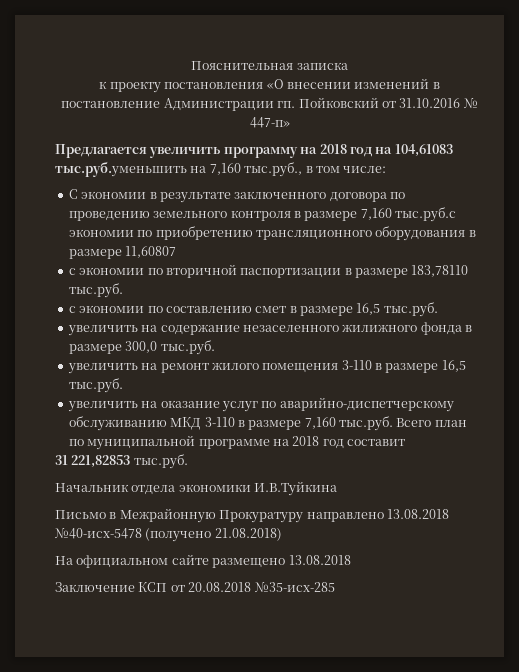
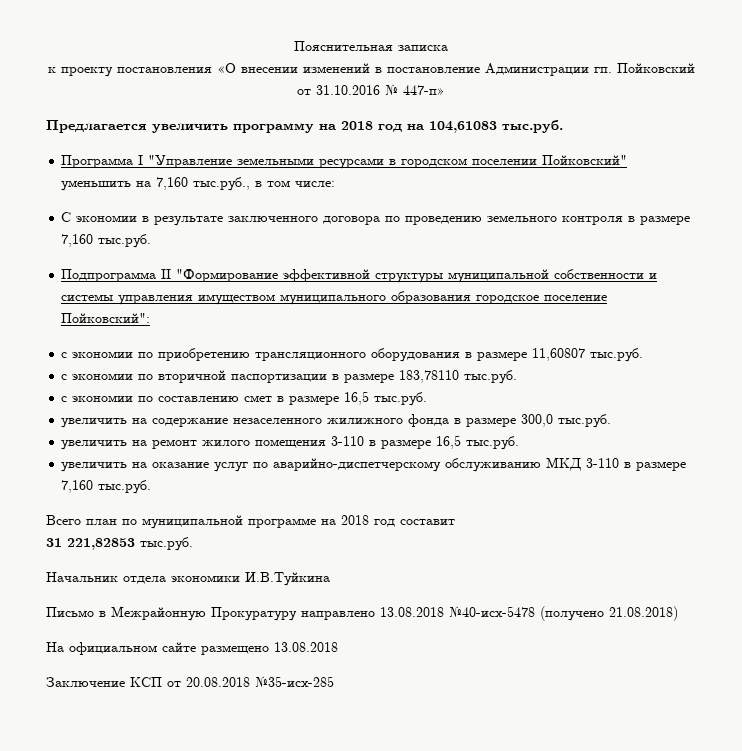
- Предлагается увеличить программу на 2018 год на 104,61083 тыс.руб.уменьшить на 7,160 тыс.руб., в том числе:
+ Предлагается увеличить программу на 2018 год на 104,61083 тыс.руб.
+ Программа I "Управление земельными ресурсами в городском поселении Пойковский" уменьшить на 7,160 тыс.руб., в том числе:
- С экономии в результате заключенного договора по проведению земельного контроля в размере 7,160 тыс.руб.с экономии по приобретению трансляционного оборудования в размере 11,60807
+ С экономии в результате заключенного договора по проведению земельного контроля в размере 7,160 тыс.руб.
+ Подпрограмма II "Формирование эффективной структуры муниципальной собственности и системы управления имуществом муниципального образования городское поселение Пойковский":
+ с экономии по приобретению трансляционного оборудования в размере 11,60807 тыс.руб.
- увеличить на оказание услуг по аварийно-диспетчерскому обслуживанию МКД 3-110 в размере 7,160 тыс.руб. Всего план по муниципальной программе на 2018 год составит
+ увеличить на оказание услуг по аварийно-диспетчерскому обслуживанию МКД 3-110 в размере 7,160 тыс.руб.
+ Всего план по муниципальной программе на 2018 год составит

